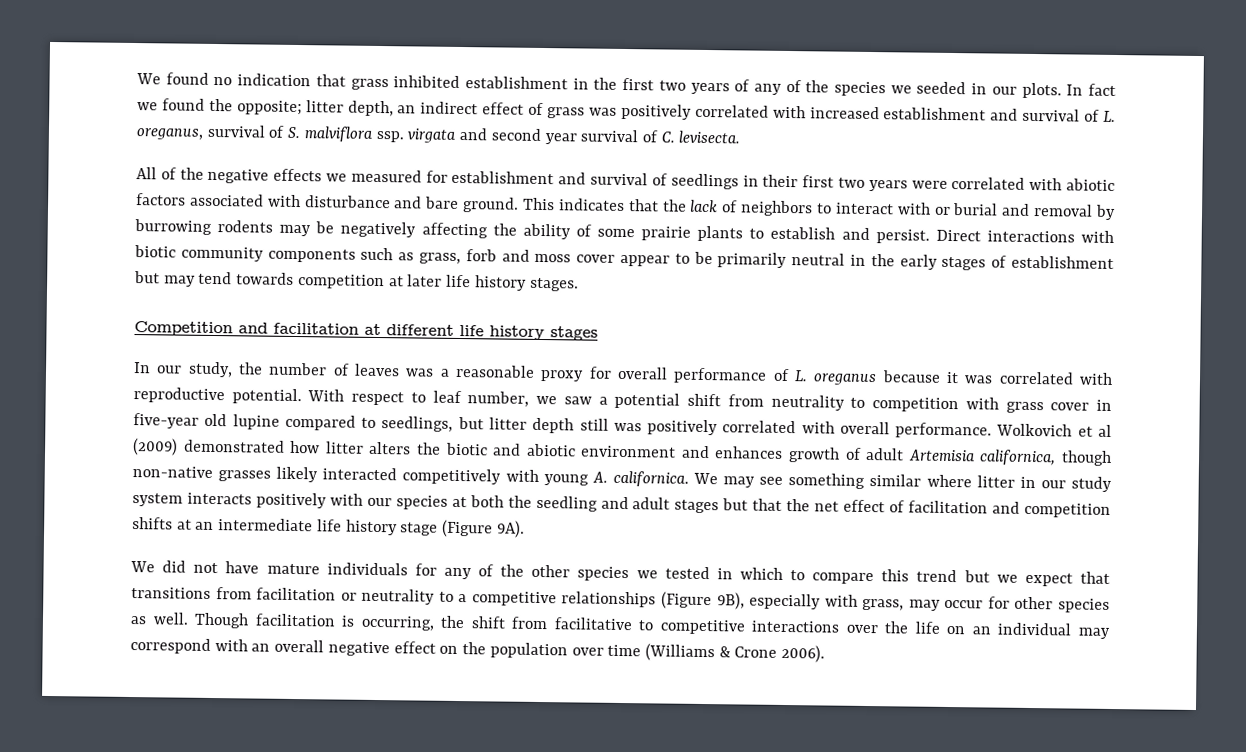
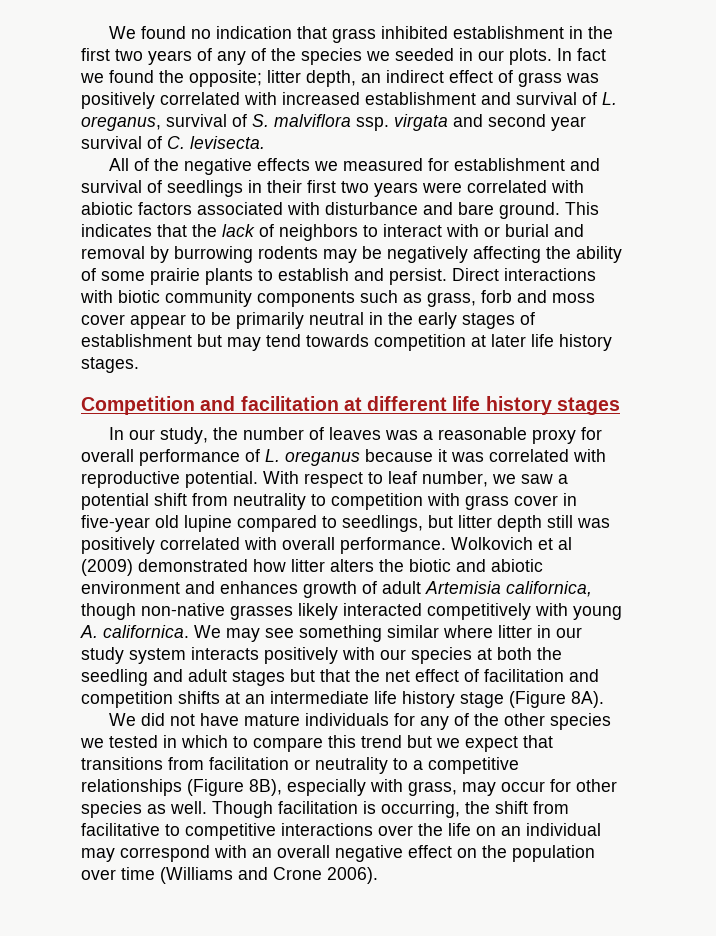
- We may see something similar where litter in our study system interacts positively with our species at both the seedling and adult stages but that the net effect of facilitation and competition shifts at an intermediate life history stage (Figure 9A).
+ We may see something similar where litter in our study system interacts positively with our species at both the seedling and adult stages but that the net effect of facilitation and competition shifts at an intermediate life history stage (Figure 8A).
- We did not have mature individuals for any of the other species we tested in which to compare this trend but we expect that transitions from facilitation or neutrality to a competitive relationships (Figure 9B), especially with grass, may occur for other species as well.
+ We did not have mature individuals for any of the other species we tested in which to compare this trend but we expect that transitions from facilitation or neutrality to a competitive relationships (Figure 8B), especially with grass, may occur for other species as well.
- Though facilitation is occurring, the shift from facilitative to competitive interactions over the life on an individual may correspond with an overall negative effect on the population over time (Williams & Crone 2006).
+ Though facilitation is occurring, the shift from facilitative to competitive interactions over the life on an individual may correspond with an overall negative effect on the population over time (Williams and Crone 2006).

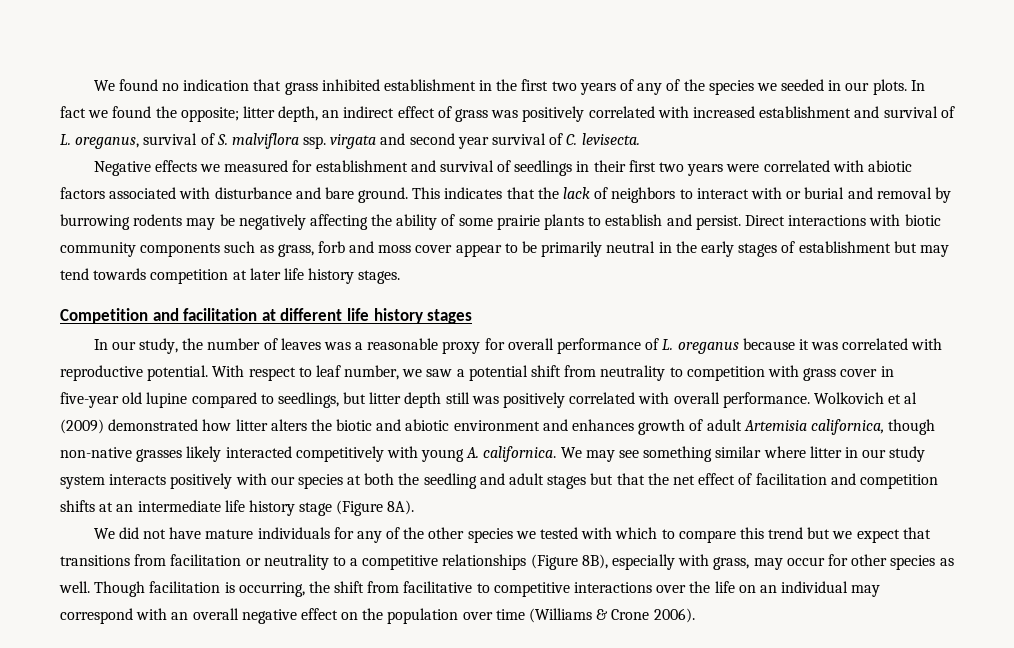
- All of the negative effects we measured for establishment and survival of seedlings in their first two years were correlated with abiotic factors associated with disturbance and bare ground.
+ Negative effects we measured for establishment and survival of seedlings in their first two years were correlated with abiotic factors associated with disturbance and bare ground.
- We did not have mature individuals for any of the other species we tested in which to compare this trend but we expect that transitions from facilitation or neutrality to a competitive relationships (Figure 8B), especially with grass, may occur for other species as well.
+ We did not have mature individuals for any of the other species we tested with which to compare this trend but we expect that transitions from facilitation or neutrality to a competitive relationships (Figure 8B), especially with grass, may occur for other species as well.
- Though facilitation is occurring, the shift from facilitative to competitive interactions over the life on an individual may correspond with an overall negative effect on the population over time (Williams and Crone 2006).
+ Though facilitation is occurring, the shift from facilitative to competitive interactions over the life on an individual may correspond with an overall negative effect on the population over time (Williams & Crone 2006).

